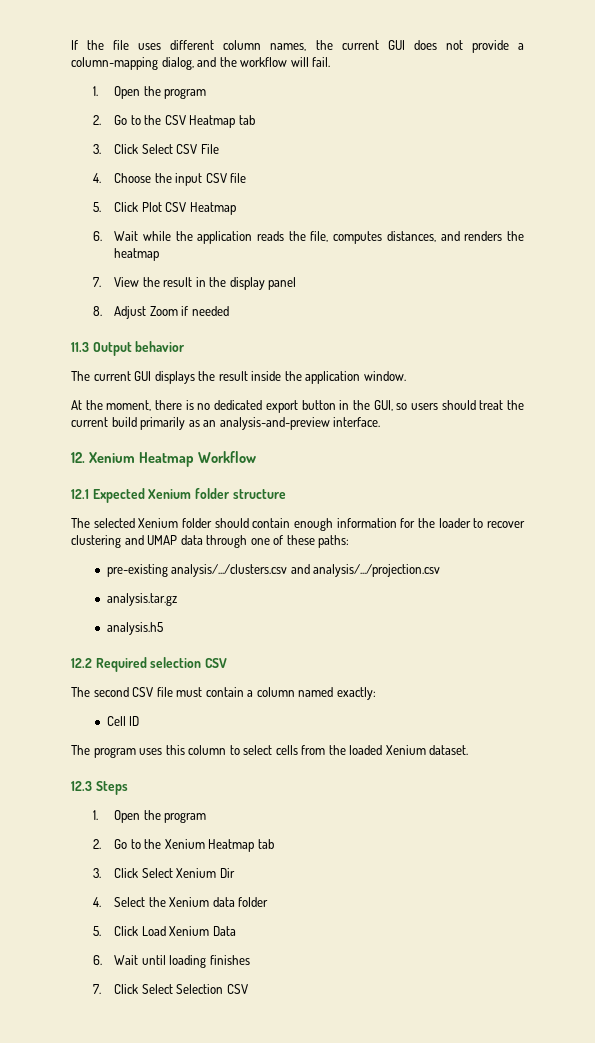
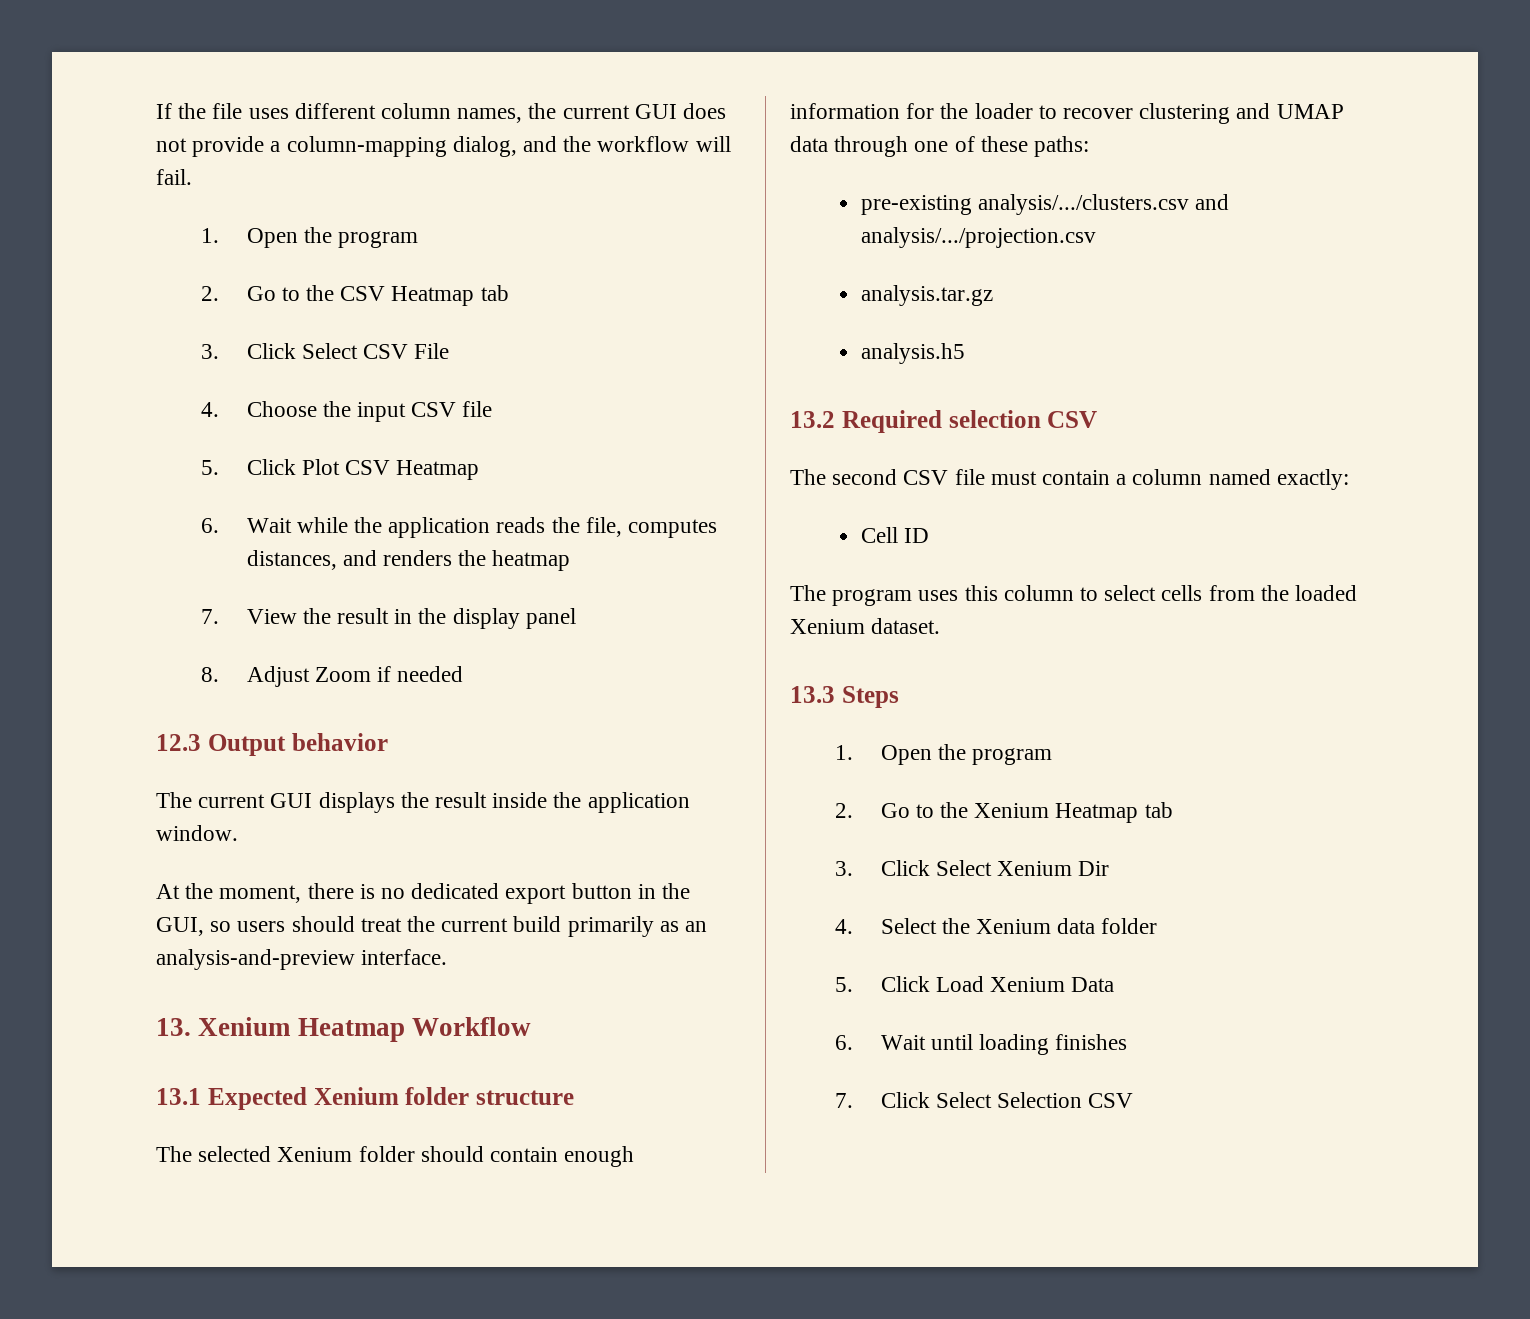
- 11.3 Output behavior
+ 12.3 Output behavior
- 12. Xenium Heatmap Workflow
+ 13. Xenium Heatmap Workflow
- 12.1 Expected Xenium folder structure
+ 13.1 Expected Xenium folder structure
- 12.2 Required selection CSV
+ 13.2 Required selection CSV
- 12.3 Steps
+ 13.3 Steps

